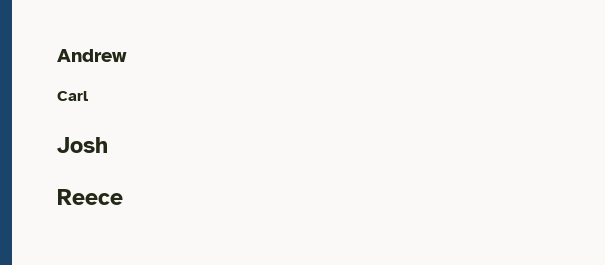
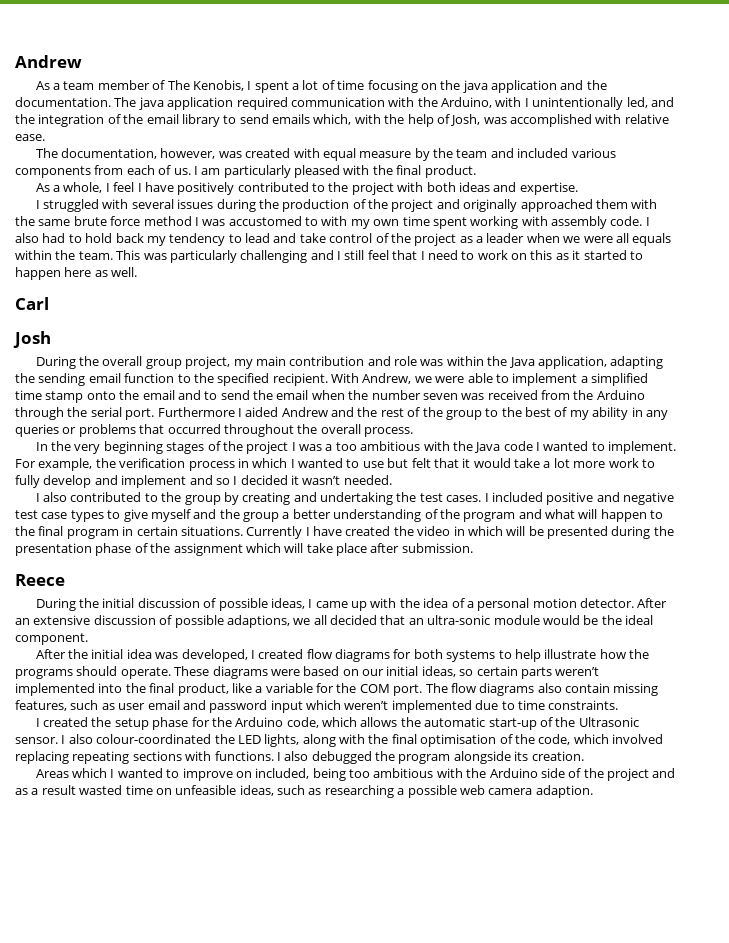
+ As a team member of The Kenobis, I spent a lot of time focusing on the java application and the documentation. The java application required communication with the Arduino, with I unintentionally led, and the integration of the email library to send emails which, with the help of Josh, was accomplished with relative ease.
+ The documentation, however, was created with equal measure by the team and included various components from each of us. I am particularly pleased with the final product.
+ As a whole, I feel I have positively contributed to the project with both ideas and expertise.
+ I struggled with several issues during the production of the project and originally approached them with the same brute force method I was accustomed to with my own time spent working with assembly code. I also had to hold back my tendency to lead and take control of the project as a leader when we were all equals within the team. This was particularly challenging and I still feel that I need to work on this as it started to happen here as well.
  Carl
  Josh
+ During the overall group project, my main contribution and role was within the Java application, adapting the sending email function to the specified recipient. With Andrew, we were able to implement a simplified time stamp onto the email and to send the email when the number seven was received from the Arduino through the serial port. Furthermore I aided Andrew and the rest of the group to the best of my ability in any queries or problems that occurred throughout the overall process.
+ In the very beginning stages of the project I was a too ambitious with the Java code I wanted to implement. For example, the verification process in which I wanted to use but felt that it would take a lot more work to fully develop and implement and so I decided it wasn’t needed.
+ I also contributed to the group by creating and undertaking the test cases. I included positive and negative test case types to give myself and the group a better understanding of the program and what will happen to the final program in certain situations. Currently I have created the video in which will be presented during the presentation phase of the assignment which will take place after submission.
  Reece
+ During the initial discussion of possible ideas, I came up with the idea of a personal motion detector. After an extensive discussion of possible adaptions, we all decided that an ultra-sonic module would be the ideal component.
+ After the initial idea was developed, I created flow diagrams for both systems to help illustrate how the programs should operate. These diagrams were based on our initial ideas, so certain parts weren’t implemented into the final product, like a variable for the COM port. The flow diagrams also contain missing features, such as user email and password input which weren’t implemented due to time constraints.
+ I created the setup phase for the Arduino code, which allows the automatic start-up of the Ultrasonic sensor. I also colour-coordinated the LED lights, along with the final optimisation of the code, which involved replacing repeating sections with functions. I also debugged the program alongside its creation.
+ Areas which I wanted to improve on included, being too ambitious with the Arduino side of the project and as a result wasted time on unfeasible ideas, such as researching a possible web camera adaption.

